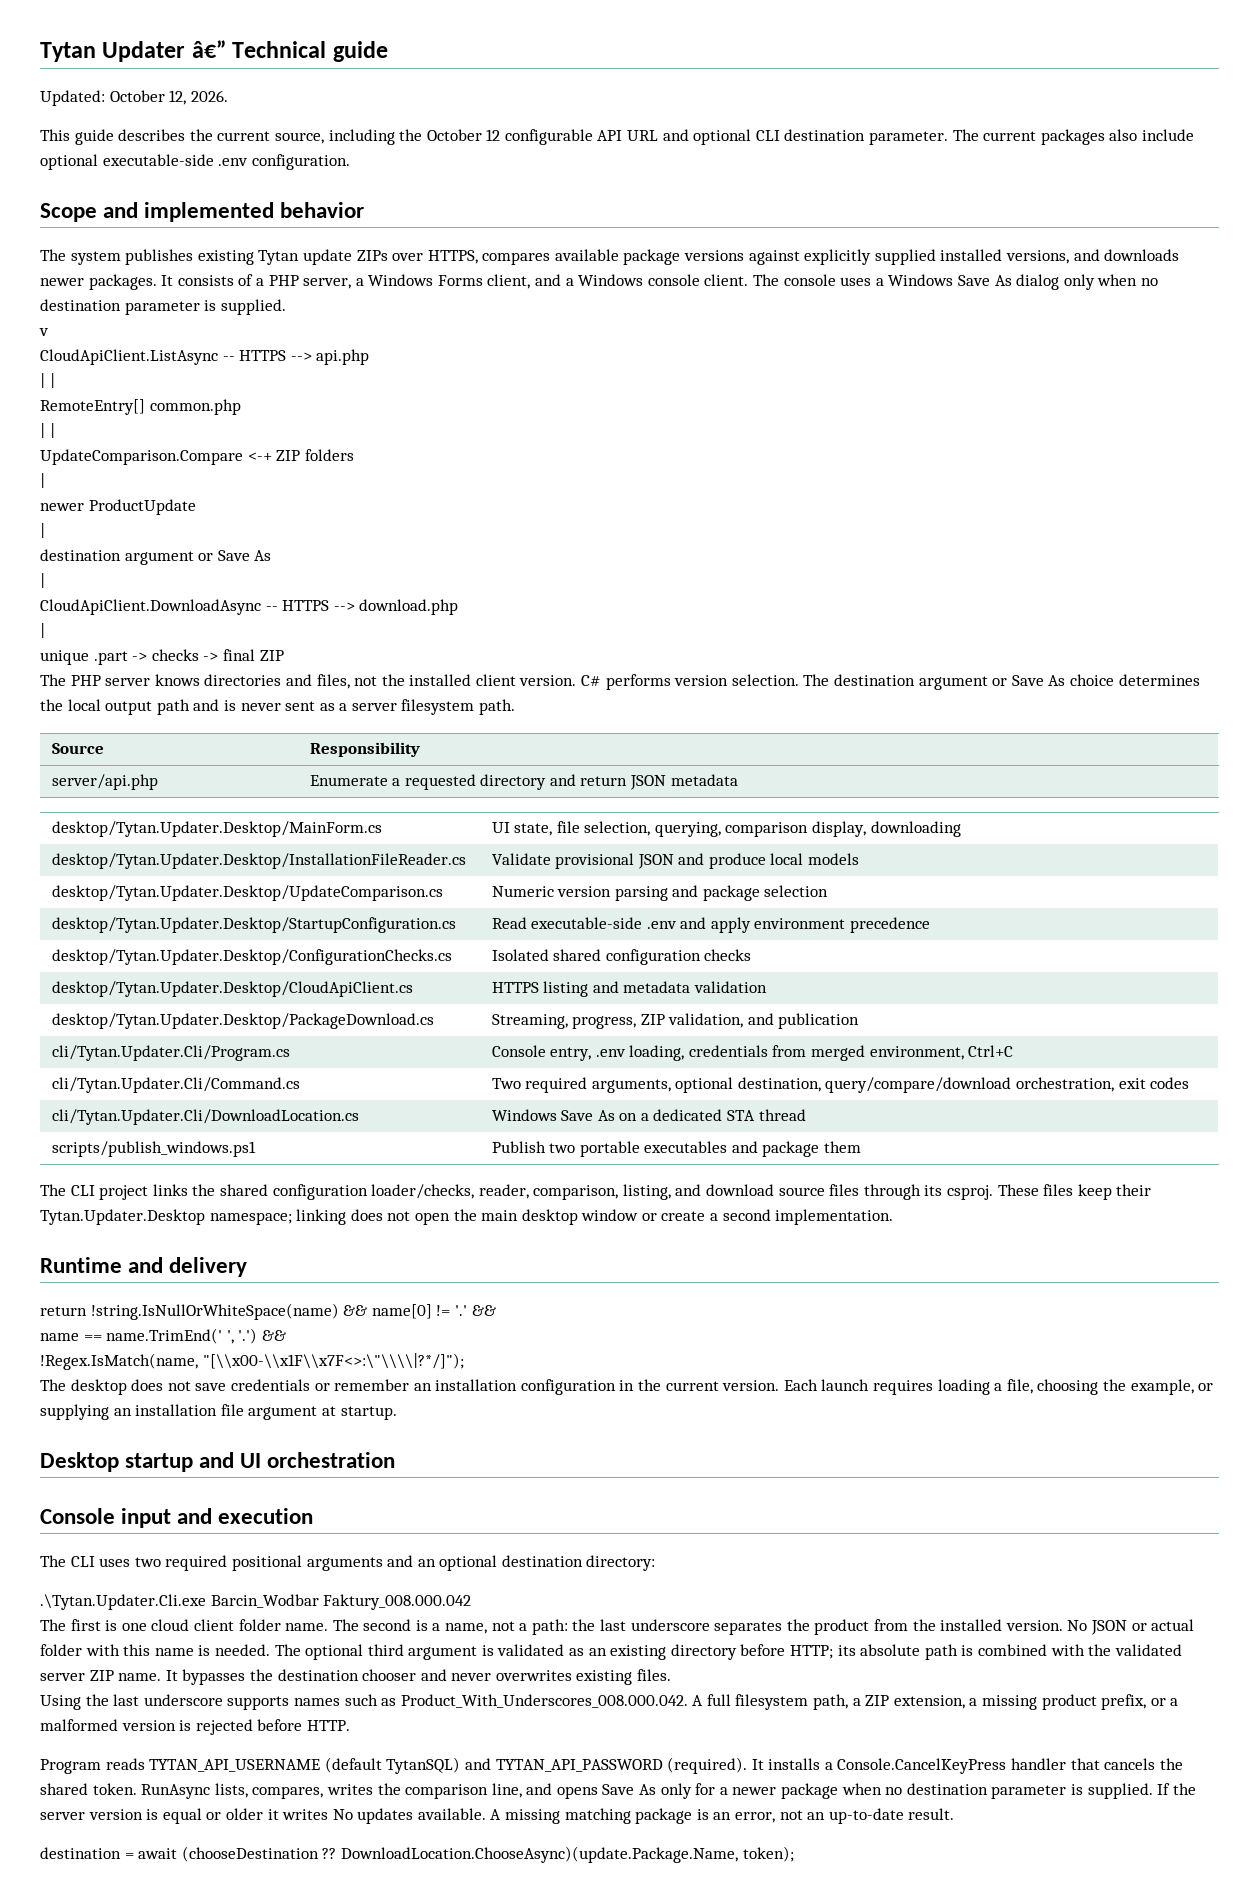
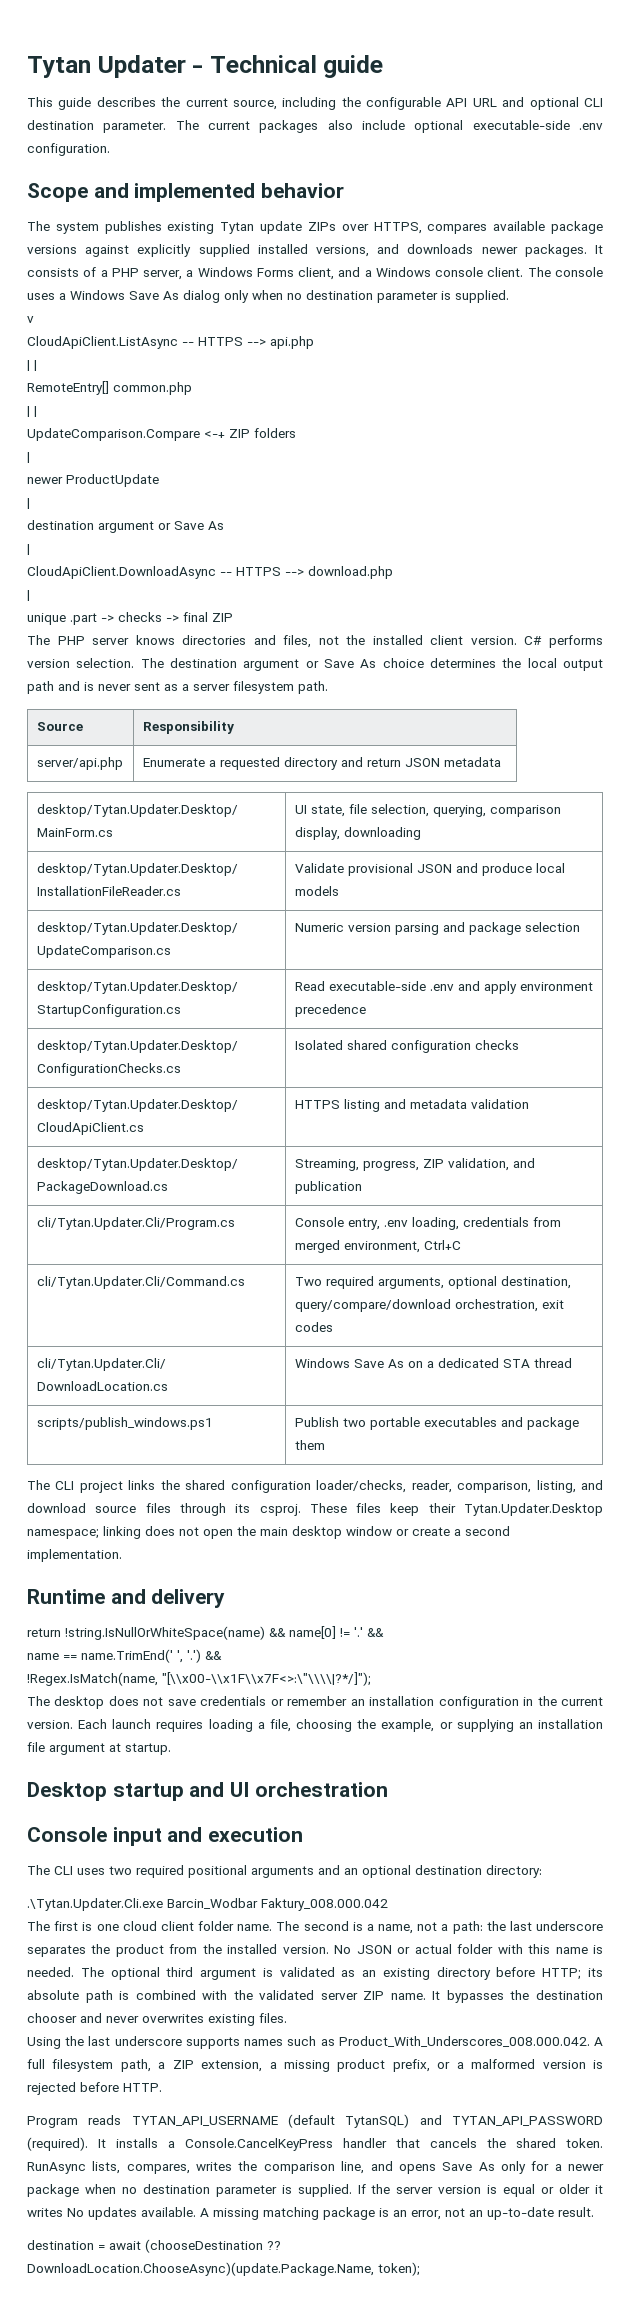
- Tytan Updater â€” Technical guide
+ Tytan Updater - Technical guide
- Updated: October 12, 2026.
- This guide describes the current source, including the October 12 configurable API URL and optional CLI destination parameter.
+ This guide describes the current source, including the configurable API URL and optional CLI destination parameter.

